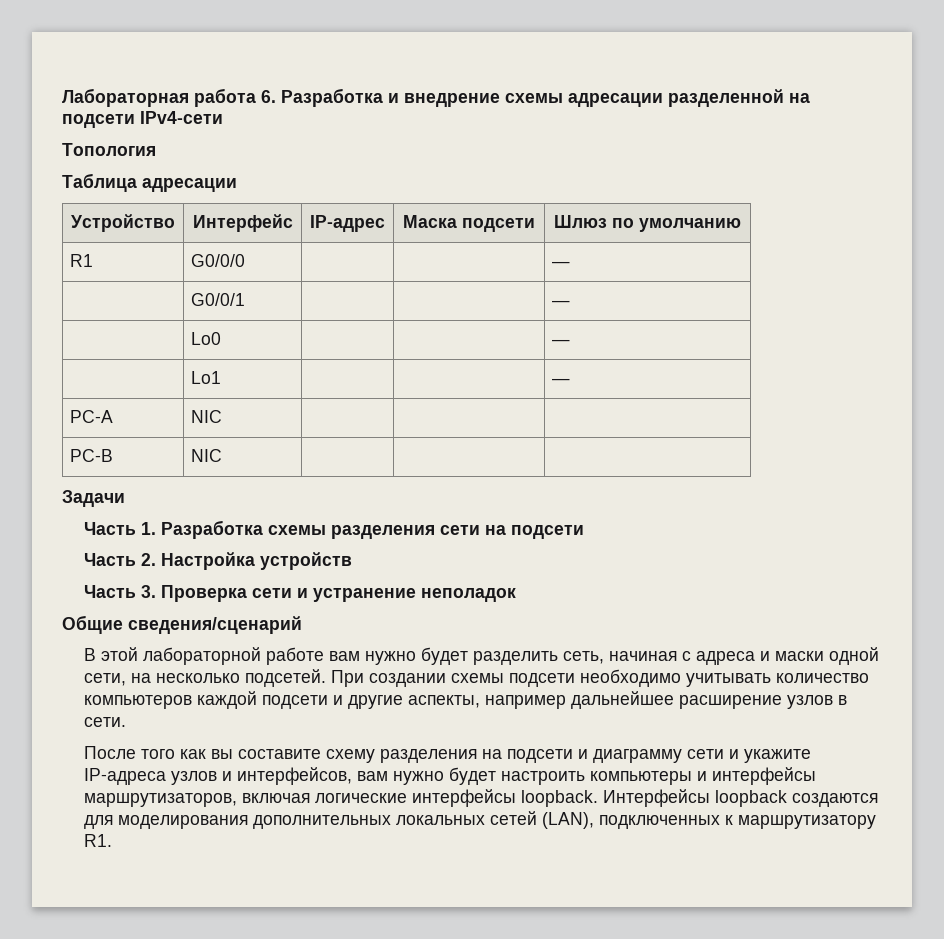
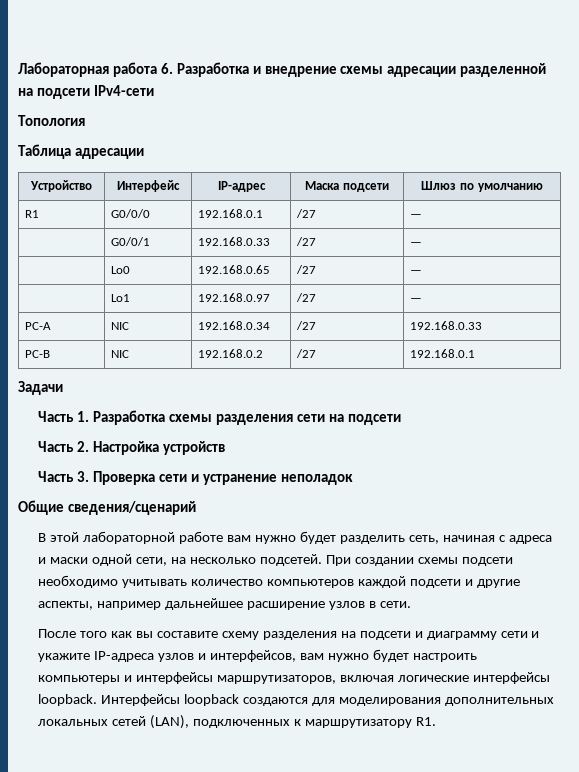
- R1 | G0/0/0 | | | —
+ R1 | G0/0/0 | 192.168.0.1 | /27 | —
- | G0/0/1 | | | —
+ | G0/0/1 | 192.168.0.33 | /27 | —
- | Lo0 | | | —
+ | Lo0 | 192.168.0.65 | /27 | —
- | Lo1 | | | —
+ | Lo1 | 192.168.0.97 | /27 | —
- PC-A | NIC | | |
+ PC-A | NIC | 192.168.0.34 | /27 | 192.168.0.33
- PC-B | NIC | | |
+ PC-B | NIC | 192.168.0.2 | /27 | 192.168.0.1

